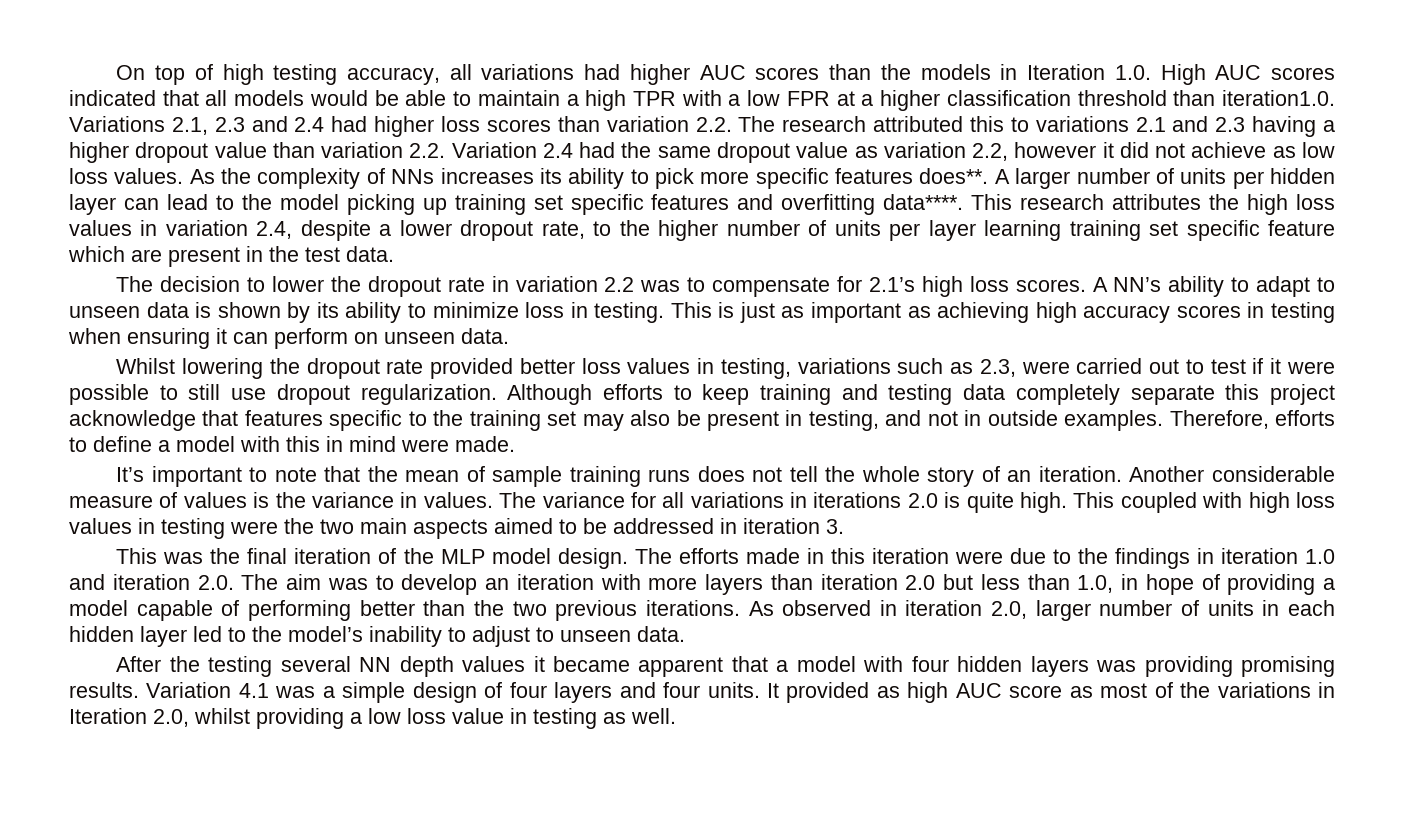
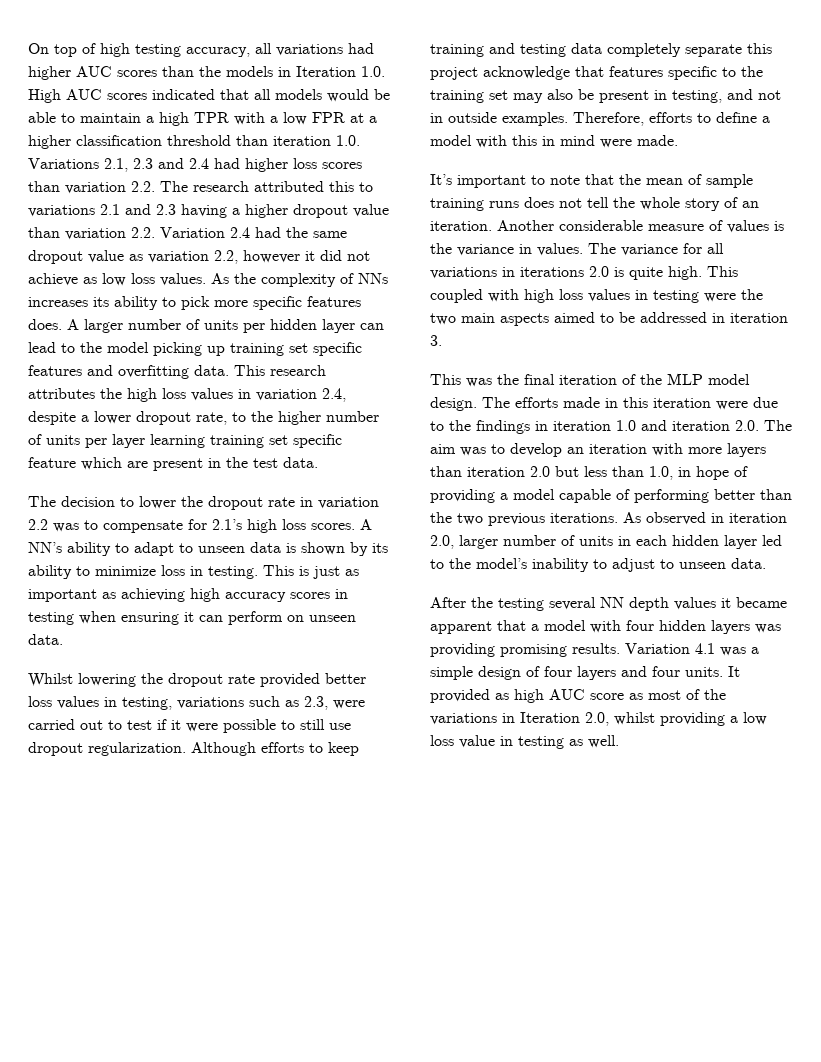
- On top of high testing accuracy, all variations had higher AUC scores than the models in Iteration 1.0. High AUC scores indicated that all models would be able to maintain a high TPR with a low FPR at a higher classification threshold than iteration1.0. Variations 2.1, 2.3 and 2.4 had higher loss scores than variation 2.2. The research attributed this to variations 2.1 and 2.3 having a higher dropout value than variation 2.2. Variation 2.4 had the same dropout value as variation 2.2, however it did not achieve as low loss values.
+ On top of high testing accuracy, all variations had higher AUC scores than the models in Iteration 1.0. High AUC scores indicated that all models would be able to maintain a high TPR with a low FPR at a higher classification threshold than iteration 1.0. Variations 2.1, 2.3 and 2.4 had higher loss scores than variation 2.2. The research attributed this to variations 2.1 and 2.3 having a higher dropout value than variation 2.2. Variation 2.4 had the same dropout value as variation 2.2, however it did not achieve as low loss values.
- As the complexity of NNs increases its ability to pick more specific features does**.
+ As the complexity of NNs increases its ability to pick more specific features does.
- A larger number of units per hidden layer can lead to the model picking up training set specific features and overfitting data****.
+ A larger number of units per hidden layer can lead to the model picking up training set specific features and overfitting data.

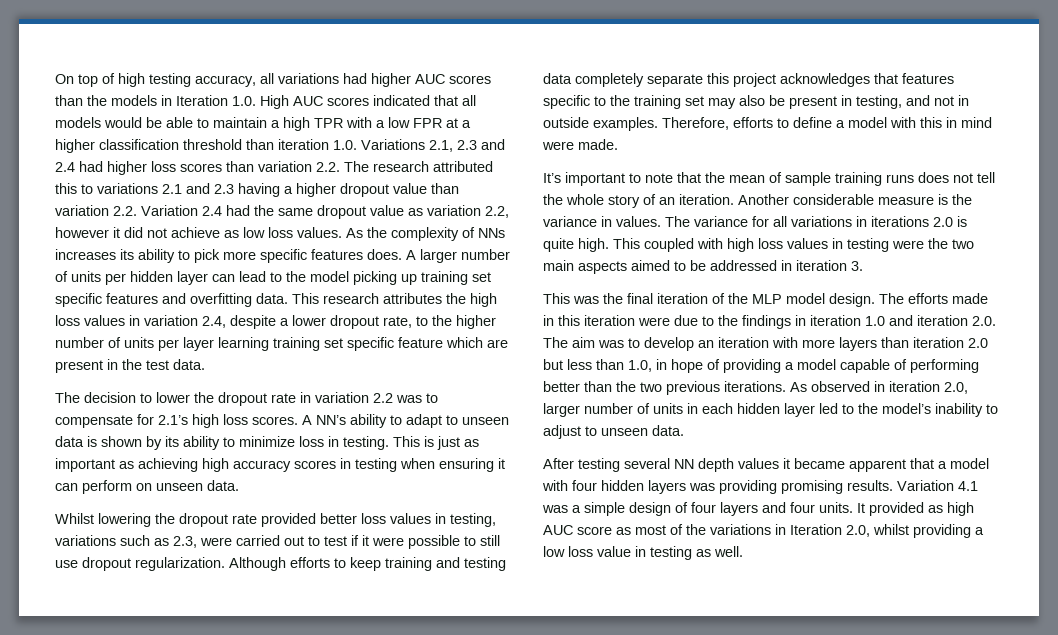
- Although efforts to keep training and testing data completely separate this project acknowledge that features specific to the training set may also be present in testing, and not in outside examples.
+ Although efforts to keep training and testing data completely separate this project acknowledges that features specific to the training set may also be present in testing, and not in outside examples.
- Another considerable measure of values is the variance in values.
+ Another considerable measure is the variance in values.
- After the testing several NN depth values it became apparent that a model with four hidden layers was providing promising results.
+ After testing several NN depth values it became apparent that a model with four hidden layers was providing promising results.

